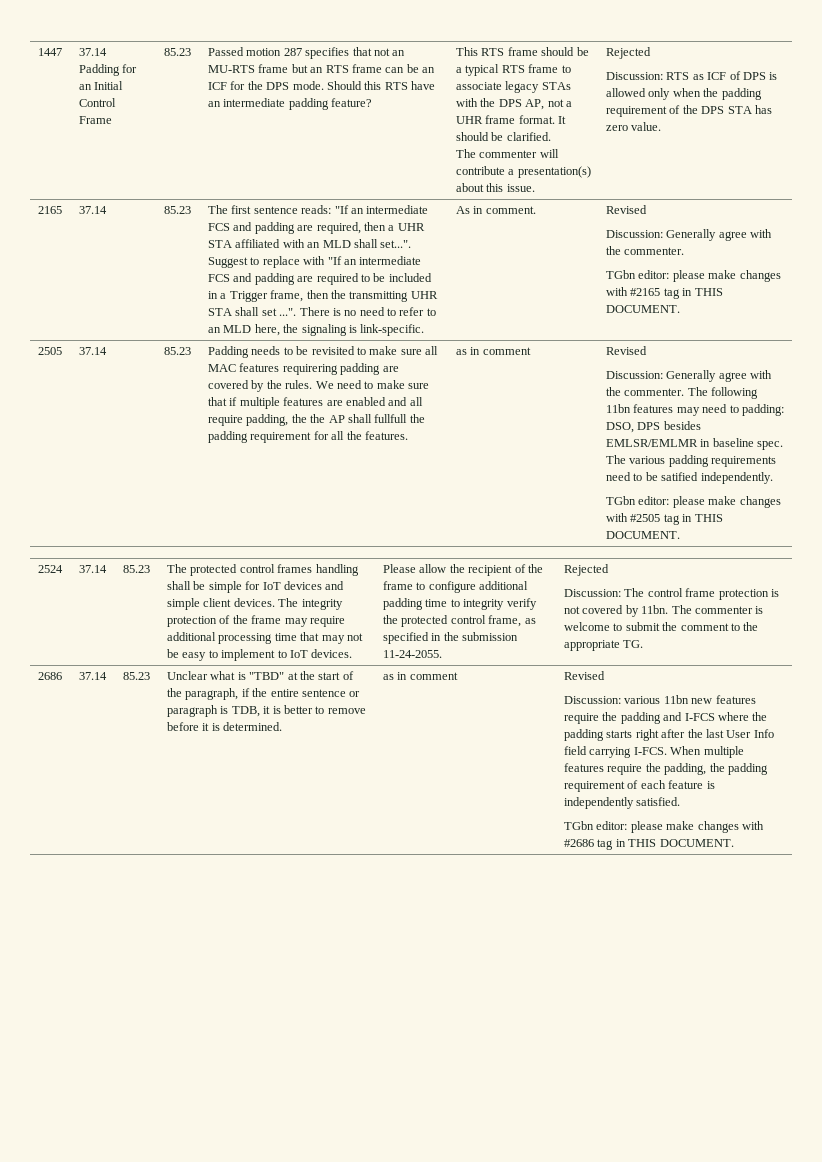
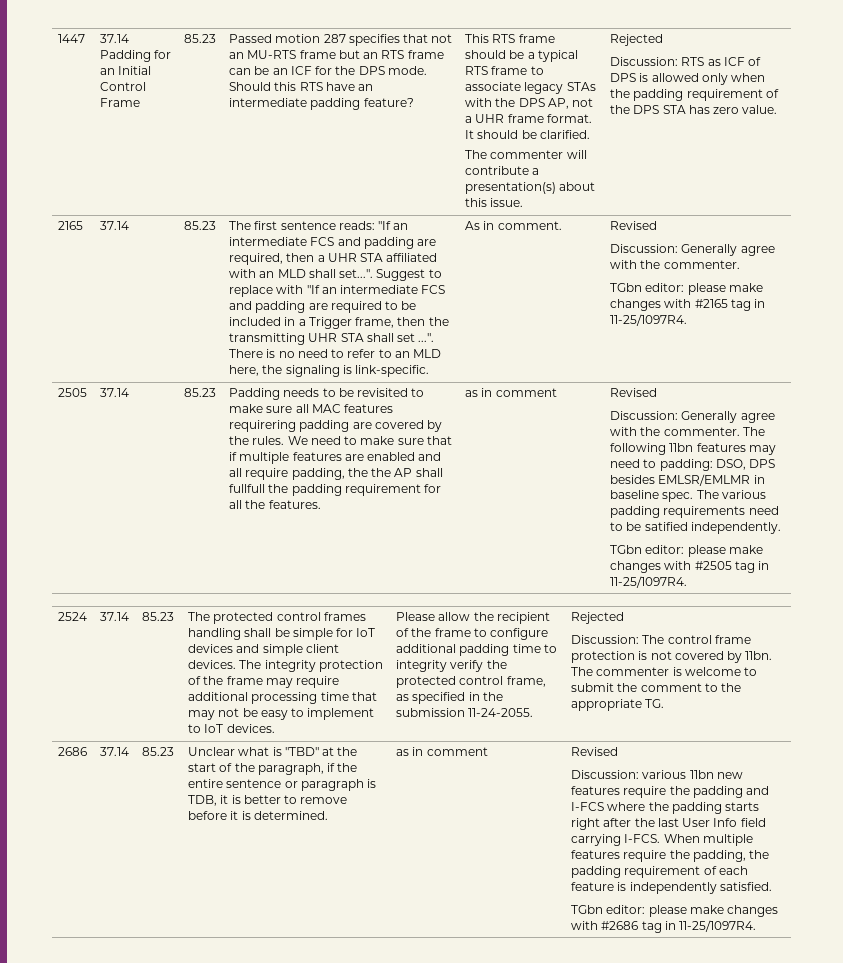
- TGbn editor: please make changes with #2165 tag in THIS DOCUMENT.
+ TGbn editor: please make changes with #2165 tag in 11-25/1097R4.
- TGbn editor: please make changes with #2505 tag in THIS DOCUMENT.
+ TGbn editor: please make changes with #2505 tag in 11-25/1097R4.
- TGbn editor: please make changes with #2686 tag in THIS DOCUMENT.
+ TGbn editor: please make changes with #2686 tag in 11-25/1097R4.

